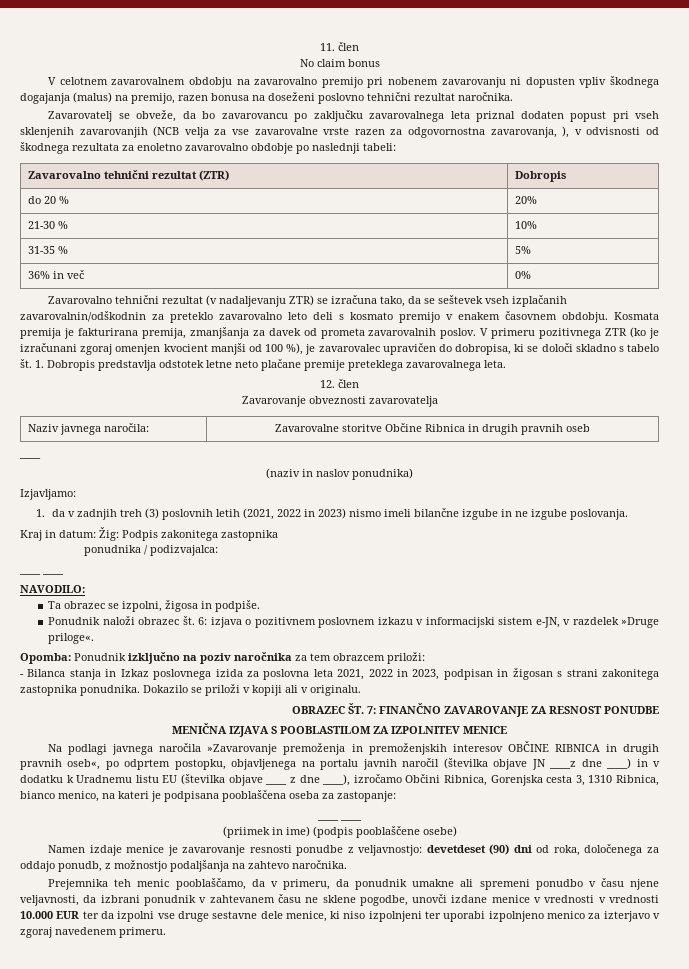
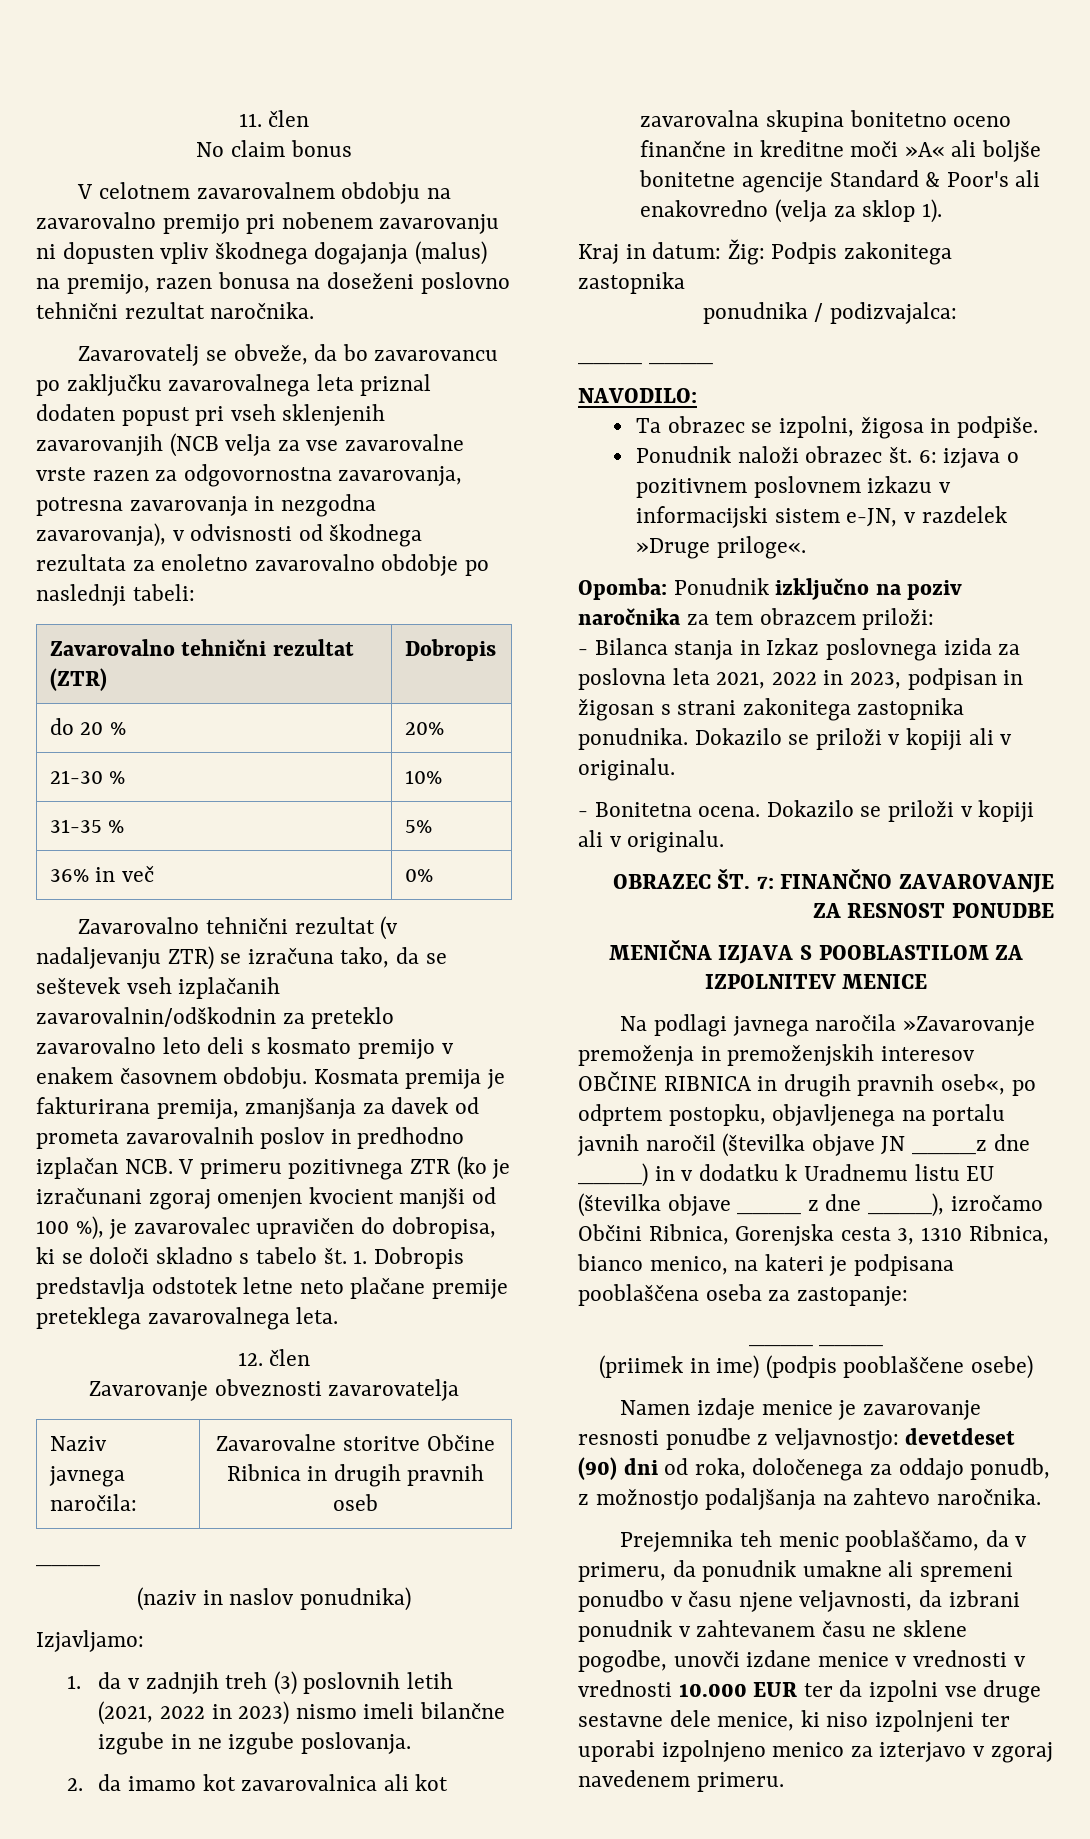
- Zavarovatelj se obveže, da bo zavarovancu po zaključku zavarovalnega leta priznal dodaten popust pri vseh sklenjenih zavarovanjih (NCB velja za vse zavarovalne vrste razen za odgovornostna zavarovanja, ), v odvisnosti od škodnega rezultata za enoletno zavarovalno obdobje po naslednji tabeli:
+ Zavarovatelj se obveže, da bo zavarovancu po zaključku zavarovalnega leta priznal dodaten popust pri vseh sklenjenih zavarovanjih (NCB velja za vse zavarovalne vrste razen za odgovornostna zavarovanja, potresna zavarovanja in nezgodna zavarovanja), v odvisnosti od škodnega rezultata za enoletno zavarovalno obdobje po naslednji tabeli:
- Kosmata premija je fakturirana premija, zmanjšanja za davek od prometa zavarovalnih poslov. V primeru pozitivnega ZTR (ko je izračunani zgoraj omenjen kvocient manjši od 100 %), je zavarovalec upravičen do dobropisa, ki se določi skladno s tabelo št.
+ Kosmata premija je fakturirana premija, zmanjšanja za davek od prometa zavarovalnih poslov in predhodno izplačan NCB. V primeru pozitivnega ZTR (ko je izračunani zgoraj omenjen kvocient manjši od 100 %), je zavarovalec upravičen do dobropisa, ki se določi skladno s tabelo št.
+ 2. da imamo kot zavarovalnica ali kot zavarovalna skupina bonitetno oceno finančne in kreditne moči »A« ali boljše bonitetne agencije Standard & Poor's ali enakovredno (velja za sklop 1).
+ - Bonitetna ocena. Dokazilo se priloži v kopiji ali v originalu.

